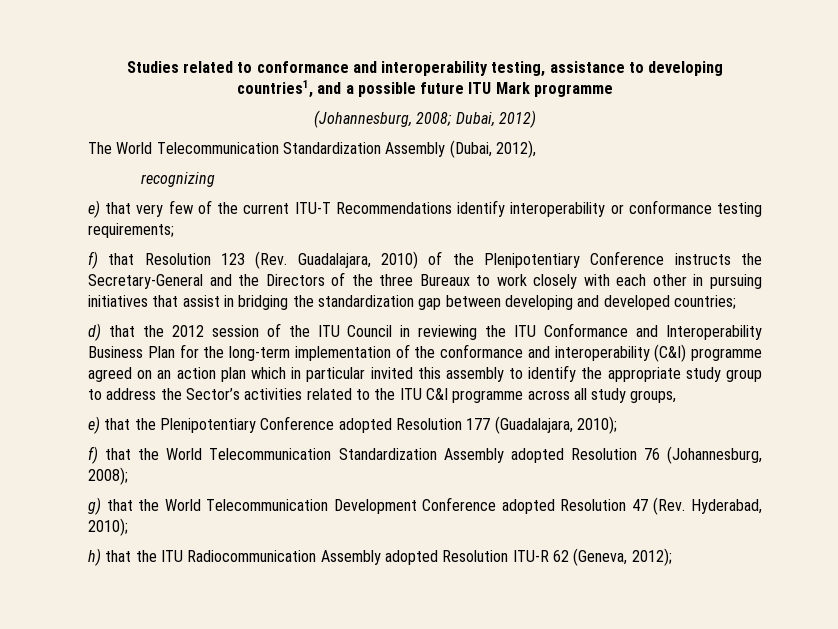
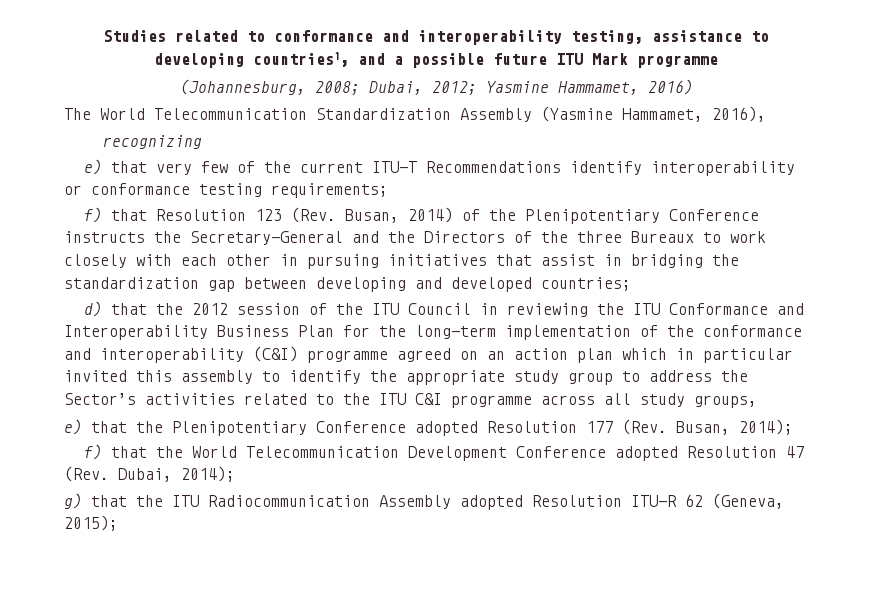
- (Johannesburg, 2008; Dubai, 2012)
+ (Johannesburg, 2008; Dubai, 2012; Yasmine Hammamet, 2016)
- The World Telecommunication Standardization Assembly (Dubai, 2012),
+ The World Telecommunication Standardization Assembly (Yasmine Hammamet, 2016),
- f) that Resolution 123 (Rev. Guadalajara, 2010) of the Plenipotentiary Conference instructs the Secretary-General and the Directors of the three Bureaux to work closely with each other in pursuing initiatives that assist in bridging the standardization gap between developing and developed countries;
+ f) that Resolution 123 (Rev. Busan, 2014) of the Plenipotentiary Conference instructs the Secretary-General and the Directors of the three Bureaux to work closely with each other in pursuing initiatives that assist in bridging the standardization gap between developing and developed countries;
- e) that the Plenipotentiary Conference adopted Resolution 177 (Guadalajara, 2010);
+ e) that the Plenipotentiary Conference adopted Resolution 177 (Rev. Busan, 2014);
- f) that the World Telecommunication Standardization Assembly adopted Resolution 76 (Johannesburg, 2008);
- g) that the World Telecommunication Development Conference adopted Resolution 47 (Rev. Hyderabad, 2010);
- h) that the ITU Radiocommunication Assembly adopted Resolution ITU-R 62 (Geneva, 2012);
+ f) that the World Telecommunication Development Conference adopted Resolution 47 (Rev. Dubai, 2014);
+ g) that the ITU Radiocommunication Assembly adopted Resolution ITU-R 62 (Geneva, 2015);

